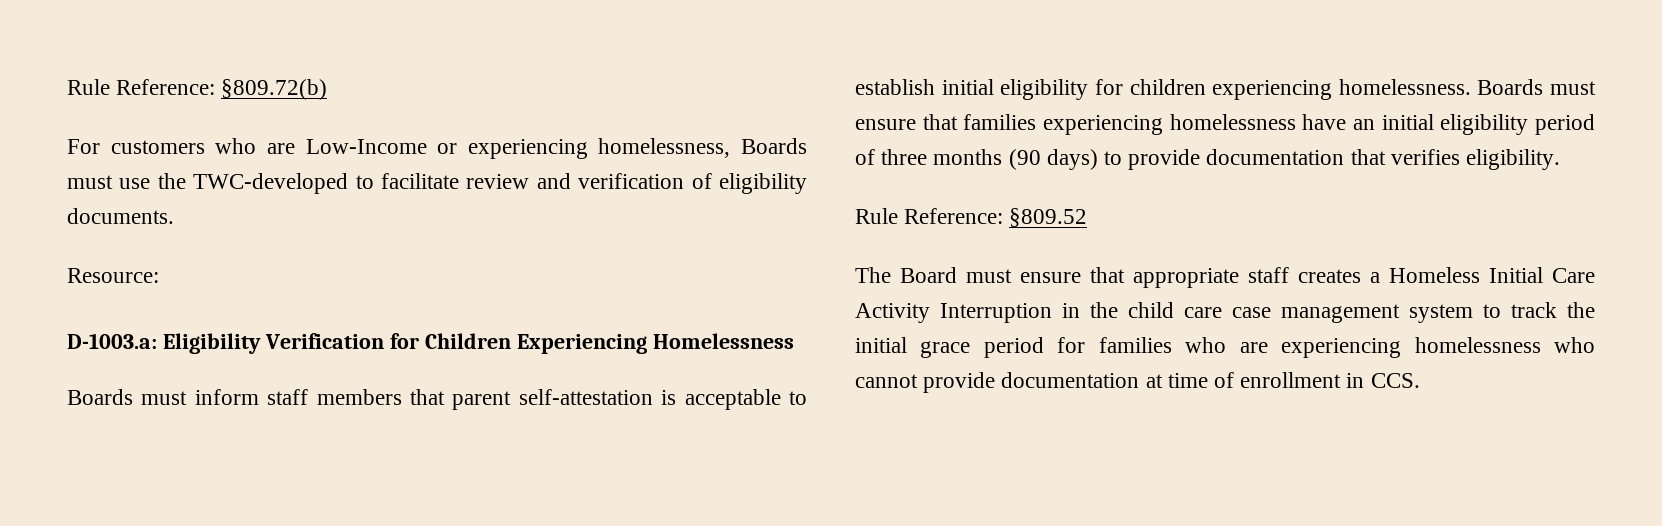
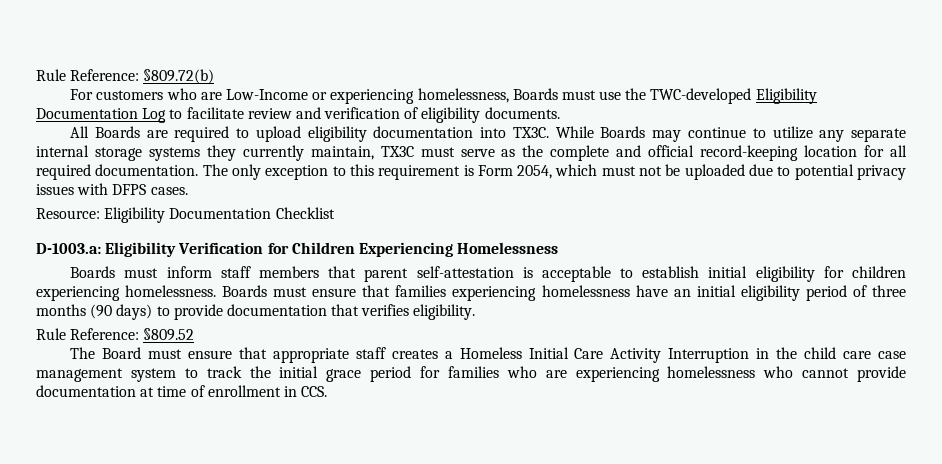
- For customers who are Low-Income or experiencing homelessness, Boards must use the TWC-developed to facilitate review and verification of eligibility documents.
+ For customers who are Low-Income or experiencing homelessness, Boards must use the TWC-developed Eligibility Documentation Log to facilitate review and verification of eligibility documents.
- Resource:
+ All Boards are required to upload eligibility documentation into TX3C. While Boards may continue to utilize any separate internal storage systems they currently maintain, TX3C must serve as the complete and official record-keeping location for all required documentation. The only exception to this requirement is Form 2054, which must not be uploaded due to potential privacy issues with DFPS cases.
+ Resource: Eligibility Documentation Checklist

